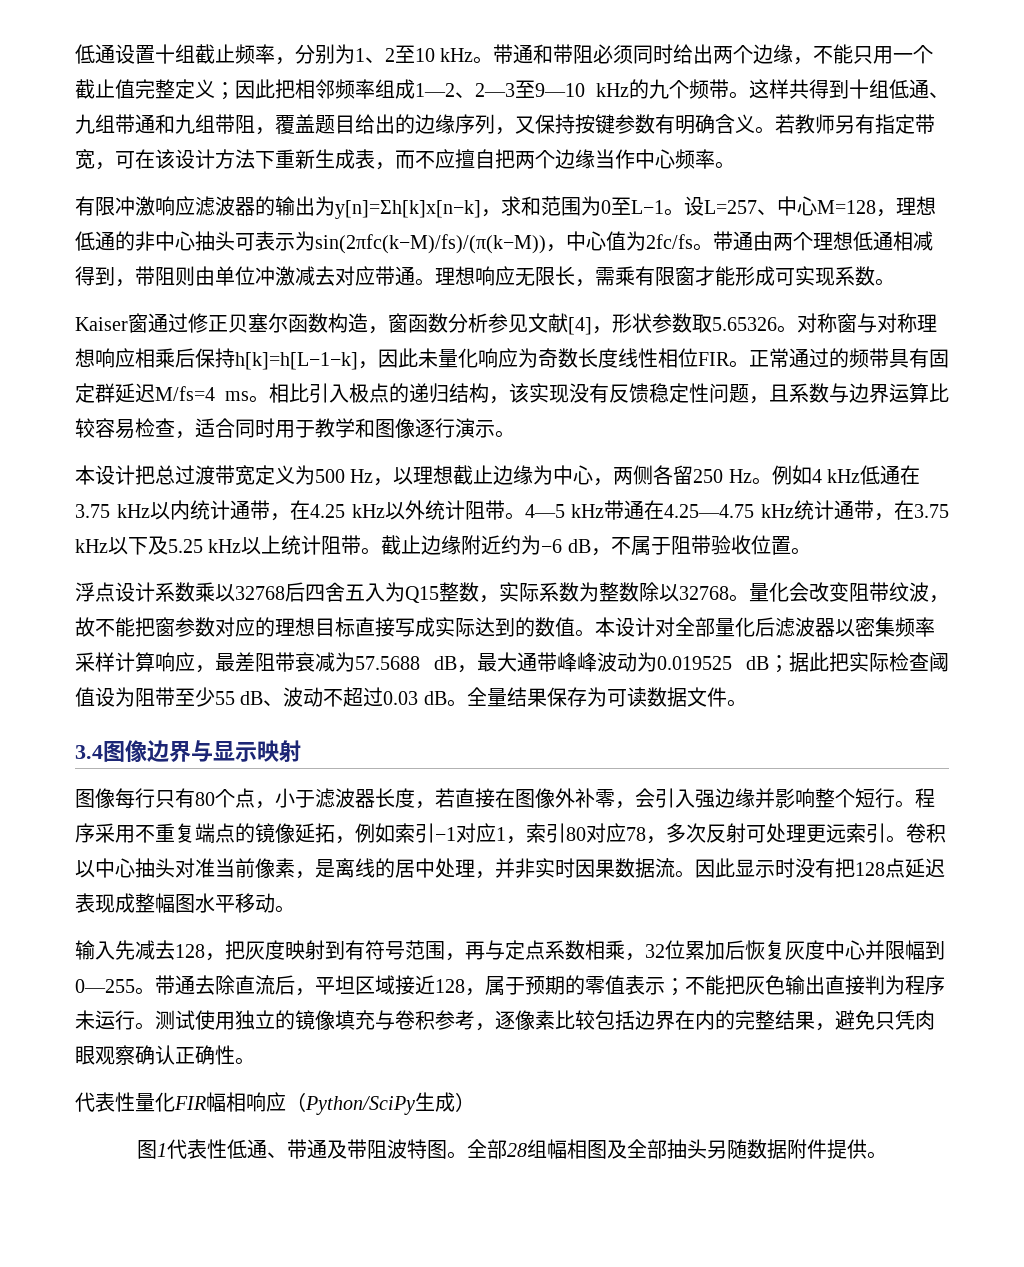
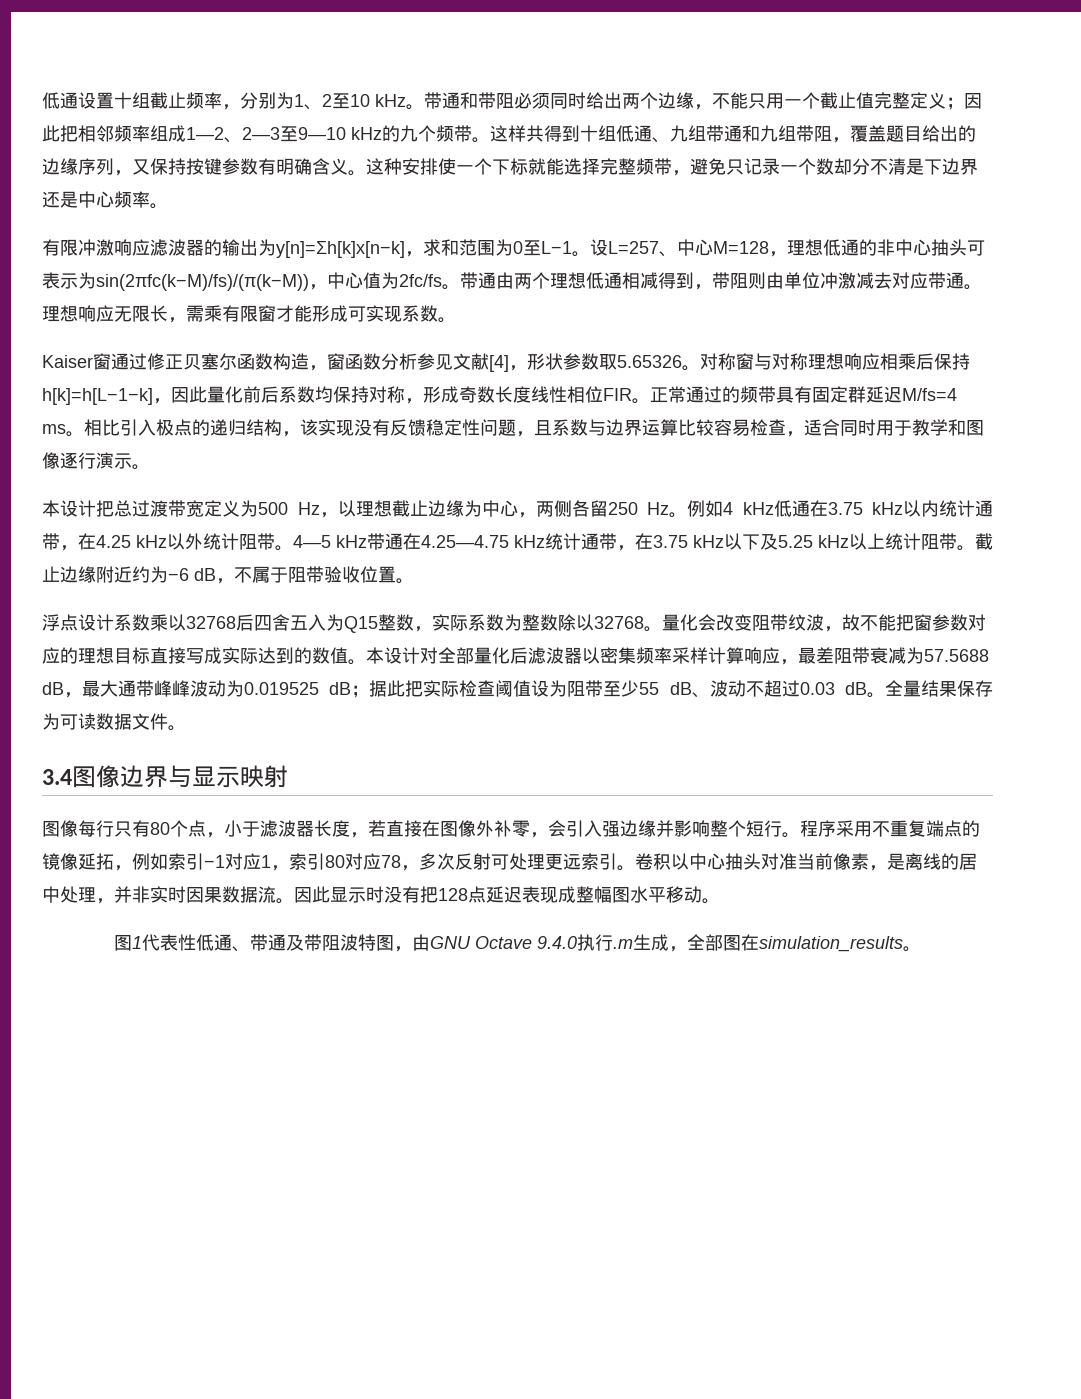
- 若教师另有指定带宽，可在该设计方法下重新生成表，而不应擅自把两个边缘当作中心频率。
+ 这种安排使一个下标就能选择完整频带，避免只记录一个数却分不清是下边界还是中心频率。
- 对称窗与对称理想响应相乘后保持h[k]=h[L−1−k]，因此未量化响应为奇数长度线性相位FIR。
+ 对称窗与对称理想响应相乘后保持h[k]=h[L−1−k]，因此量化前后系数均保持对称，形成奇数长度线性相位FIR。
- 输入先减去128，把灰度映射到有符号范围，再与定点系数相乘，32位累加后恢复灰度中心并限幅到0—255。带通去除直流后，平坦区域接近128，属于预期的零值表示；不能把灰色输出直接判为程序未运行。测试使用独立的镜像填充与卷积参考，逐像素比较包括边界在内的完整结果，避免只凭肉眼观察确认正确性。
- 代表性量化FIR幅相响应（Python/SciPy生成）
- 图1代表性低通、带通及带阻波特图。全部28组幅相图及全部抽头另随数据附件提供。
+ 图1代表性低通、带通及带阻波特图，由GNU Octave 9.4.0执行.m生成，全部图在simulation_results。

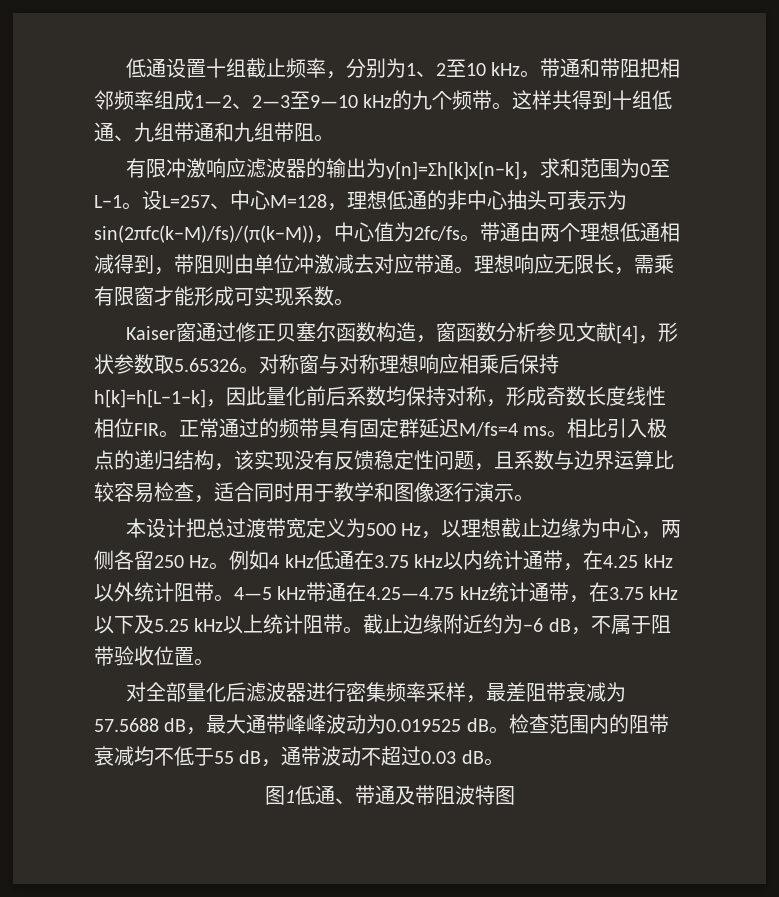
- 带通和带阻必须同时给出两个边缘，不能只用一个截止值完整定义；因此把相邻频率组成1—2、2—3至9—10 kHz的九个频带。
+ 带通和带阻把相邻频率组成1—2、2—3至9—10 kHz的九个频带。
- 这样共得到十组低通、九组带通和九组带阻，覆盖题目给出的边缘序列，又保持按键参数有明确含义。这种安排使一个下标就能选择完整频带，避免只记录一个数却分不清是下边界还是中心频率。
+ 这样共得到十组低通、九组带通和九组带阻。
- 浮点设计系数乘以32768后四舍五入为Q15整数，实际系数为整数除以32768。量化会改变阻带纹波，故不能把窗参数对应的理想目标直接写成实际达到的数值。本设计对全部量化后滤波器以密集频率采样计算响应，最差阻带衰减为57.5688 dB，最大通带峰峰波动为0.019525 dB；据此把实际检查阈值设为阻带至少55 dB、波动不超过0.03 dB。全量结果保存为可读数据文件。
- 3.4图像边界与显示映射
- 图像每行只有80个点，小于滤波器长度，若直接在图像外补零，会引入强边缘并影响整个短行。程序采用不重复端点的镜像延拓，例如索引−1对应1，索引80对应78，多次反射可处理更远索引。卷积以中心抽头对准当前像素，是离线的居中处理，并非实时因果数据流。因此显示时没有把128点延迟表现成整幅图水平移动。
+ 对全部量化后滤波器进行密集频率采样，最差阻带衰减为57.5688 dB，最大通带峰峰波动为0.019525 dB。检查范围内的阻带衰减均不低于55 dB，通带波动不超过0.03 dB。
- 图1代表性低通、带通及带阻波特图，由GNU Octave 9.4.0执行.m生成，全部图在simulation_results。
+ 图1低通、带通及带阻波特图

